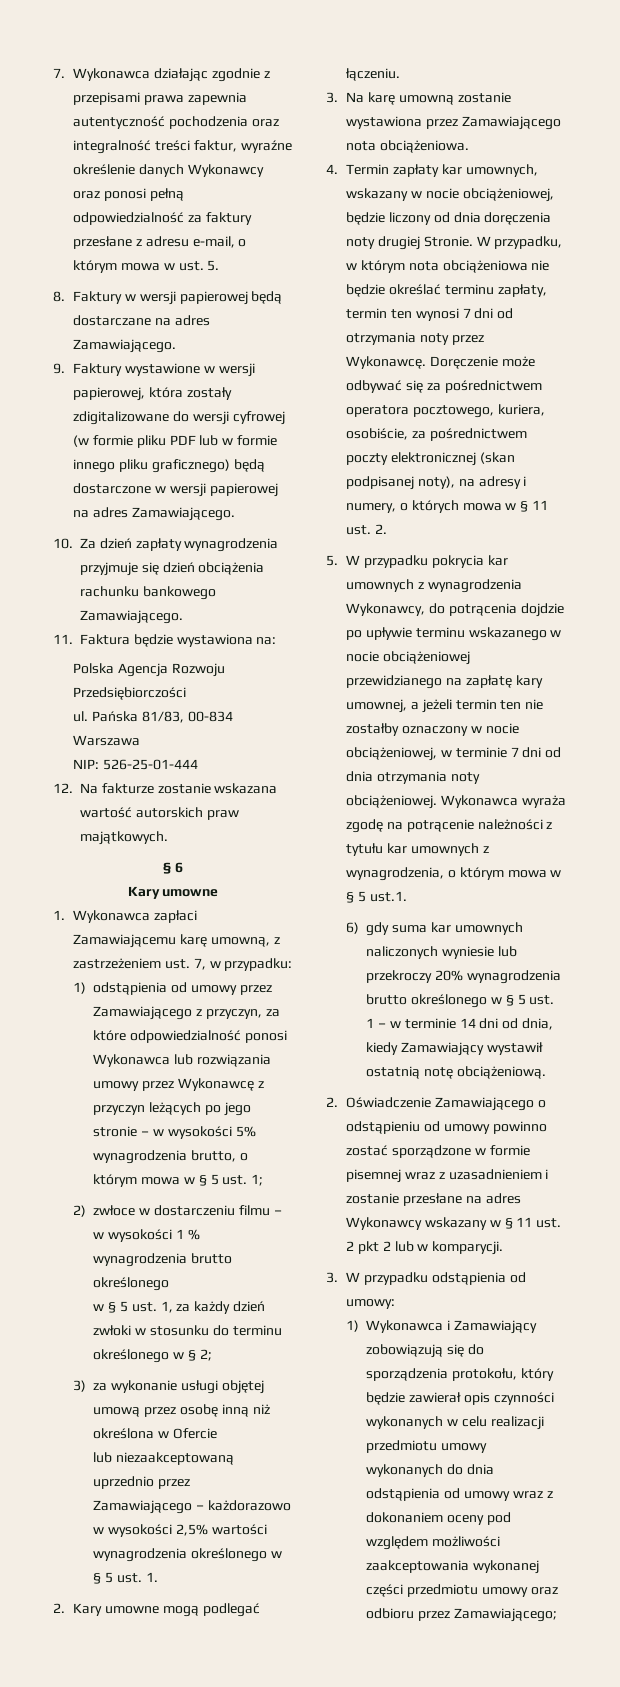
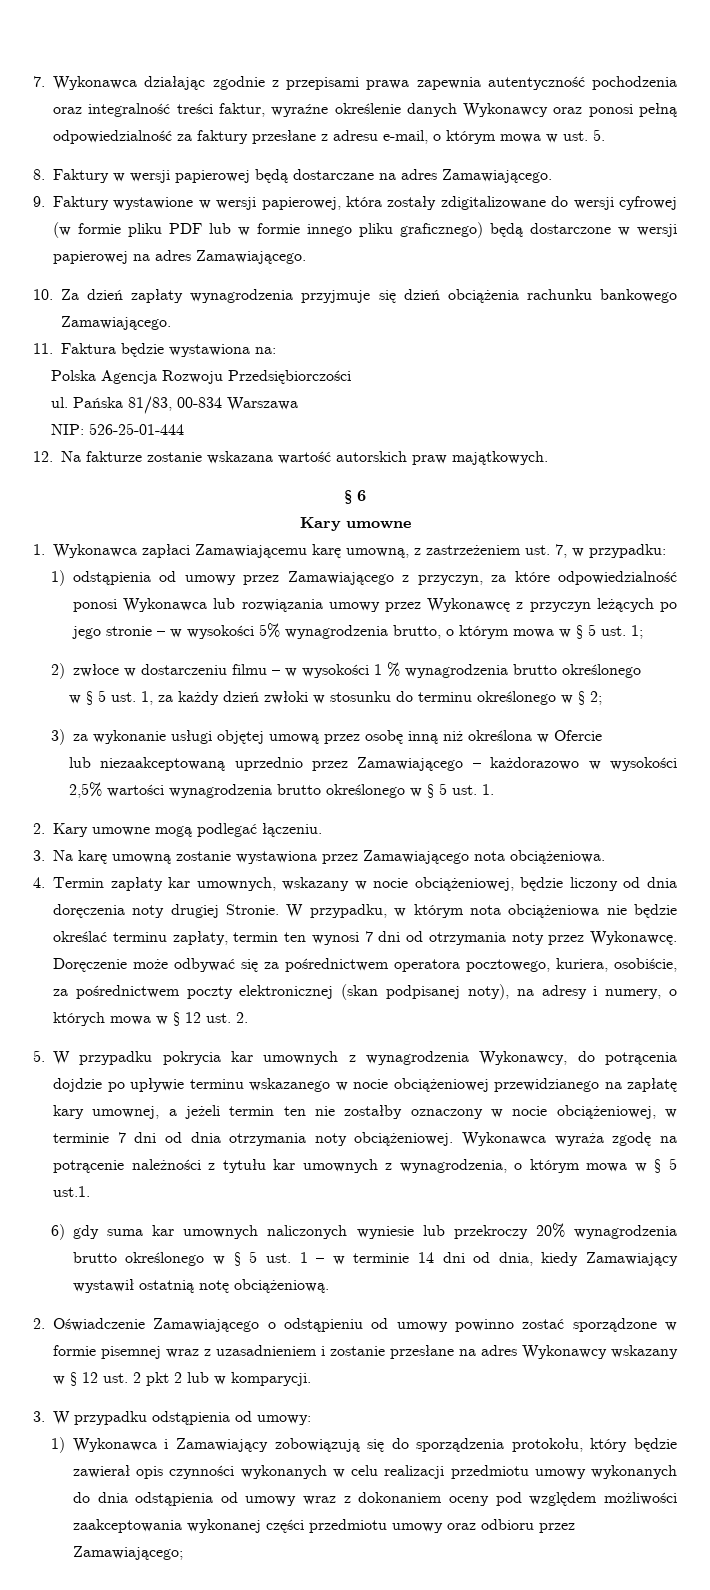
- lub niezaakceptowaną uprzednio przez Zamawiającego – każdorazowo w wysokości 2,5% wartości wynagrodzenia określonego w § 5 ust. 1.
+ lub niezaakceptowaną uprzednio przez Zamawiającego – każdorazowo w wysokości 2,5% wartości wynagrodzenia brutto określonego w § 5 ust. 1.
- Doręczenie może odbywać się za pośrednictwem operatora pocztowego, kuriera, osobiście, za pośrednictwem poczty elektronicznej (skan podpisanej noty), na adresy i numery, o których mowa w § 11 ust. 2.
+ Doręczenie może odbywać się za pośrednictwem operatora pocztowego, kuriera, osobiście, za pośrednictwem poczty elektronicznej (skan podpisanej noty), na adresy i numery, o których mowa w § 12 ust. 2.
- 2. Oświadczenie Zamawiającego o odstąpieniu od umowy powinno zostać sporządzone w formie pisemnej wraz z uzasadnieniem i zostanie przesłane na adres Wykonawcy wskazany w § 11 ust. 2 pkt 2 lub w komparycji.
+ 2. Oświadczenie Zamawiającego o odstąpieniu od umowy powinno zostać sporządzone w formie pisemnej wraz z uzasadnieniem i zostanie przesłane na adres Wykonawcy wskazany w § 12 ust. 2 pkt 2 lub w komparycji.

